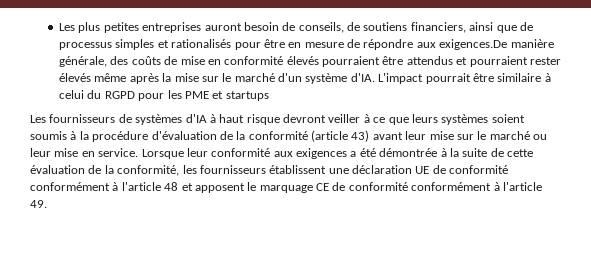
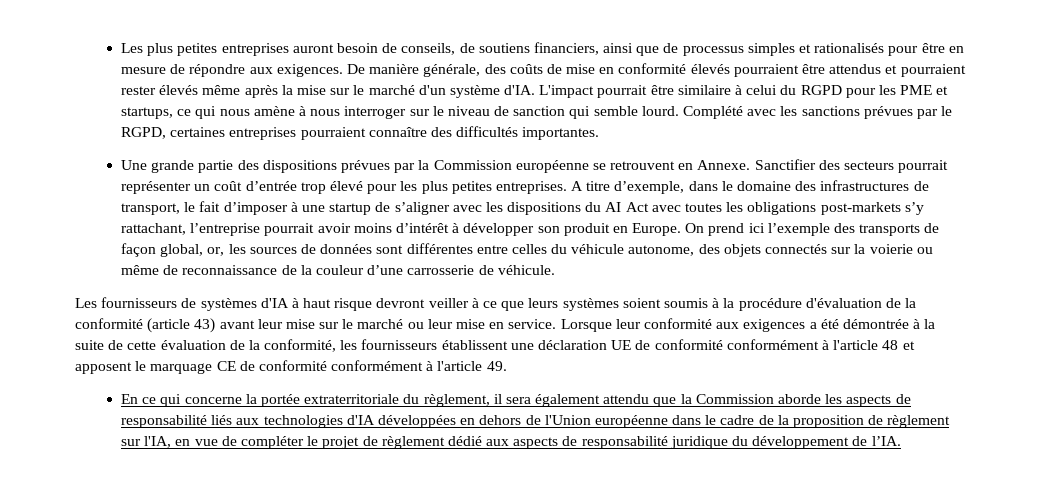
- Les plus petites entreprises auront besoin de conseils, de soutiens financiers, ainsi que de processus simples et rationalisés pour être en mesure de répondre aux exigences.De manière générale, des coûts de mise en conformité élevés pourraient être attendus et pourraient rester élevés même après la mise sur le marché d'un système d'IA.
+ Les plus petites entreprises auront besoin de conseils, de soutiens financiers, ainsi que de processus simples et rationalisés pour être en mesure de répondre aux exigences. De manière générale, des coûts de mise en conformité élevés pourraient être attendus et pourraient rester élevés même après la mise sur le marché d'un système d'IA.
- L'impact pourrait être similaire à celui du RGPD pour les PME et startups
+ L'impact pourrait être similaire à celui du RGPD pour les PME et startups, ce qui nous amène à nous interroger sur le niveau de sanction qui semble lourd. Complété avec les sanctions prévues par le RGPD, certaines entreprises pourraient connaître des difficultés importantes.
+ Une grande partie des dispositions prévues par la Commission européenne se retrouvent en Annexe. Sanctifier des secteurs pourrait représenter un coût d’entrée trop élevé pour les plus petites entreprises. A titre d’exemple, dans le domaine des infrastructures de transport, le fait d’imposer à une startup de s’aligner avec les dispositions du AI Act avec toutes les obligations post-markets s’y rattachant, l’entreprise pourrait avoir moins d’intérêt à développer son produit en Europe. On prend ici l’exemple des transports de façon global, or, les sources de données sont différentes entre celles du véhicule autonome, des objets connectés sur la voierie ou même de reconnaissance de la couleur d’une carrosserie de véhicule.
+ En ce qui concerne la portée extraterritoriale du règlement, il sera également attendu que la Commission aborde les aspects de responsabilité liés aux technologies d'IA développées en dehors de l'Union européenne dans le cadre de la proposition de règlement sur l'IA, en vue de compléter le projet de règlement dédié aux aspects de responsabilité juridique du développement de l’IA.

